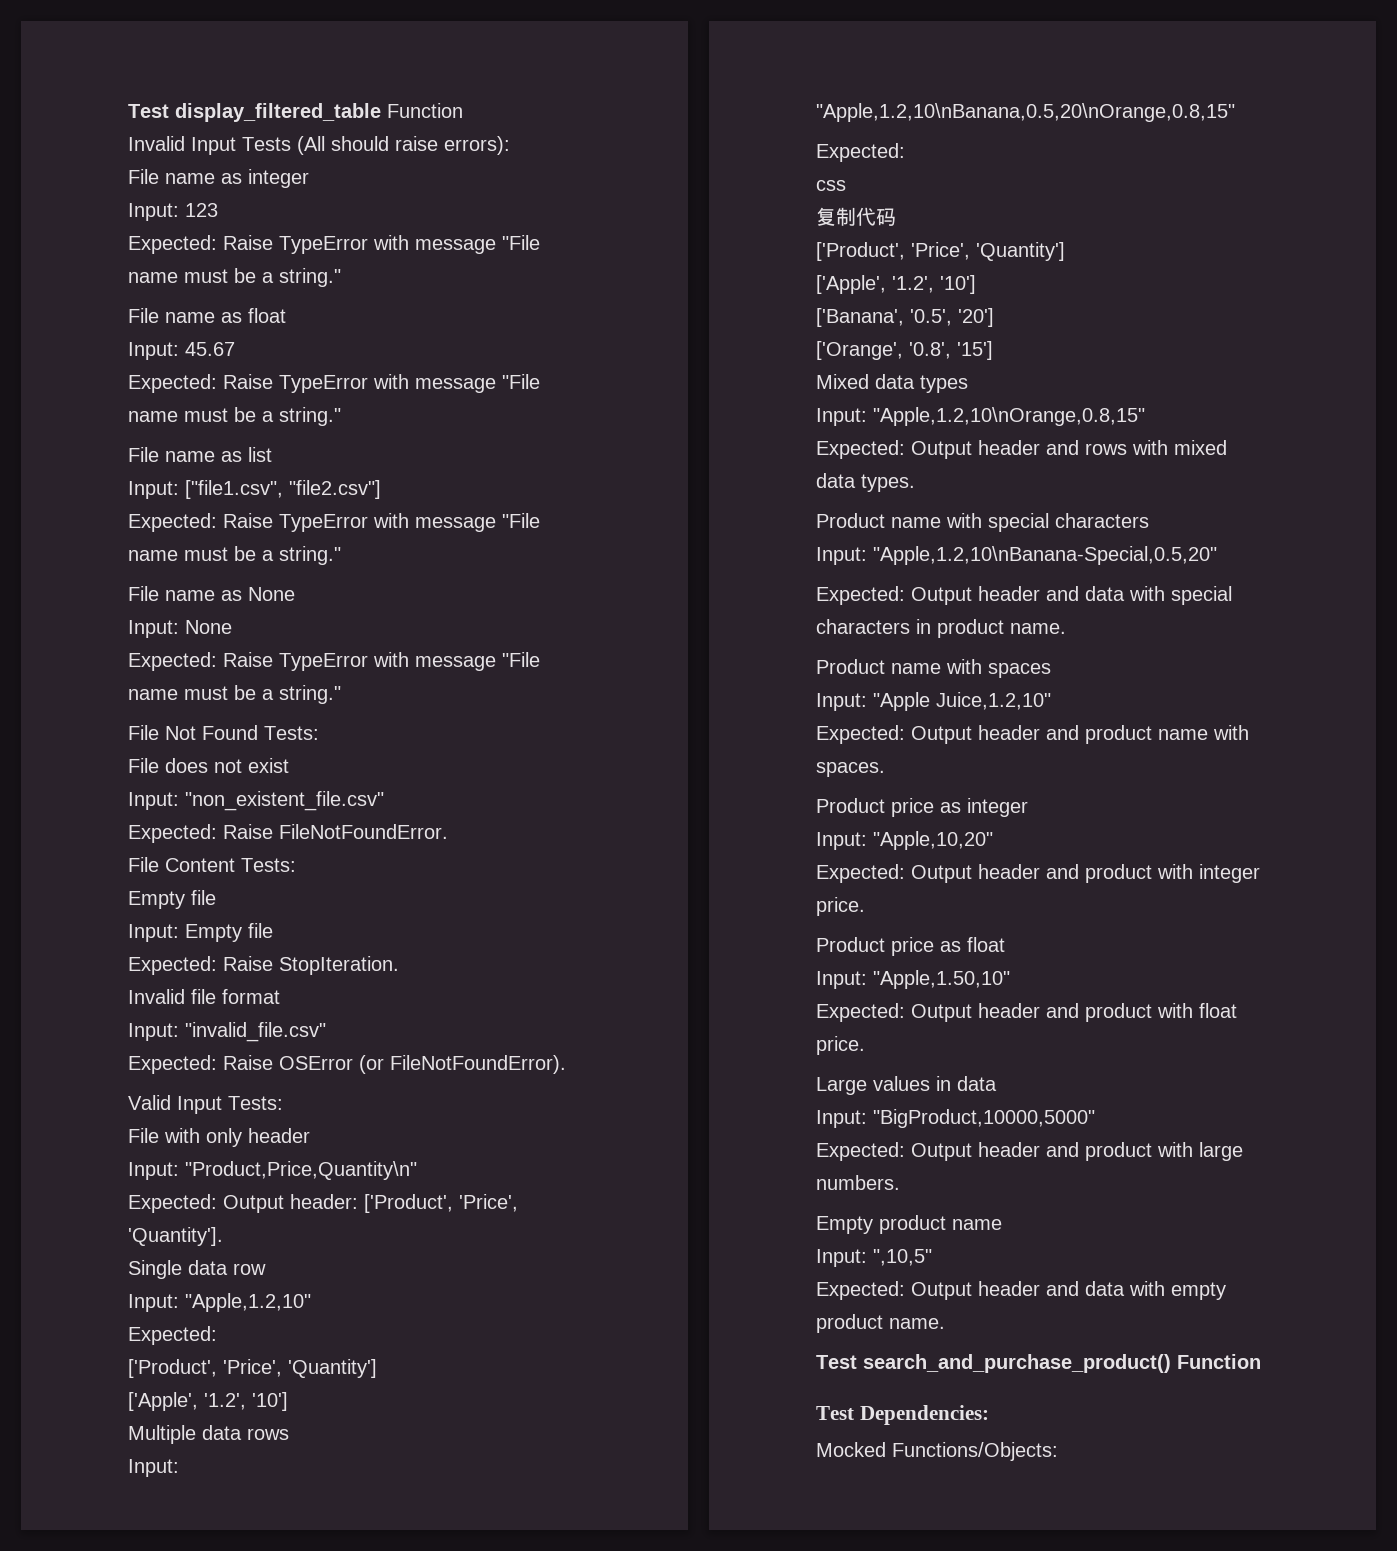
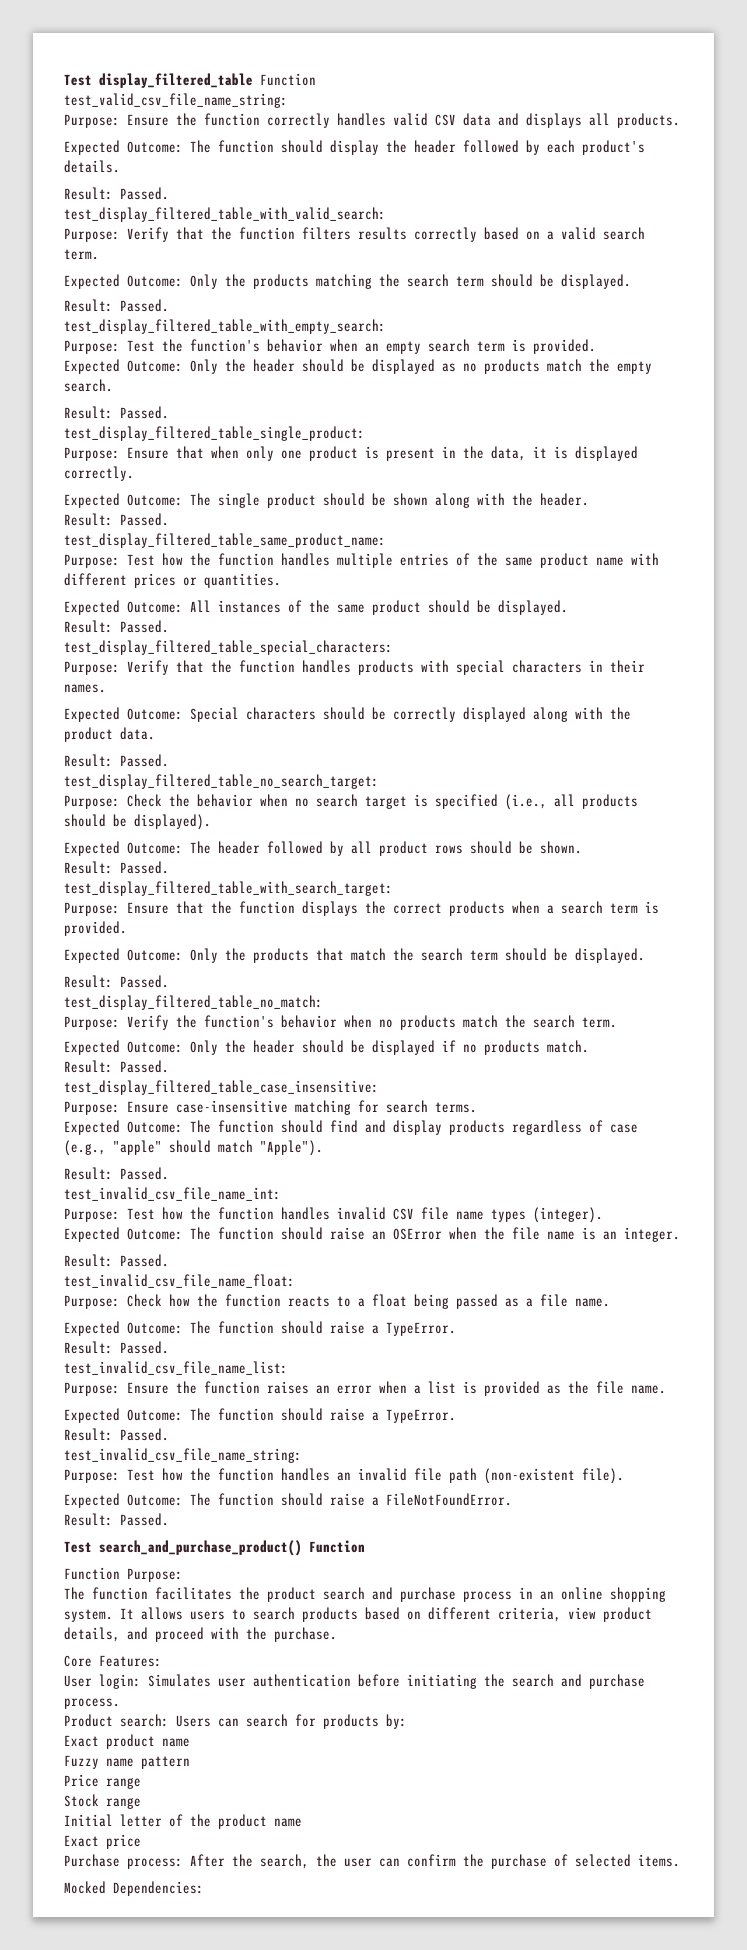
- Invalid Input Tests (All should raise errors):
- File name as integer
- Input: 123
- Expected: Raise TypeError with message "File name must be a string."
- File name as float
- Input: 45.67
- Expected: Raise TypeError with message "File name must be a string."
- File name as list
- Input: ["file1.csv", "file2.csv"]
- Expected: Raise TypeError with message "File name must be a string."
- File name as None
- Input: None
- Expected: Raise TypeError with message "File name must be a string."
- File Not Found Tests:
- File does not exist
- Input: "non_existent_file.csv"
- Expected: Raise FileNotFoundError.
- File Content Tests:
- Empty file
- Input: Empty file
- Expected: Raise StopIteration.
- Invalid file format
- Input: "invalid_file.csv"
- Expected: Raise OSError (or FileNotFoundError).
- Valid Input Tests:
- File with only header
- Input: "Product,Price,Quantity\n"
- Expected: Output header: ['Product', 'Price', 'Quantity'].
- Single data row
- Input: "Apple,1.2,10"
- Expected:
- ['Product', 'Price', 'Quantity']
- ['Apple', '1.2', '10']
- Multiple data rows
- Input: "Apple,1.2,10\nBanana,0.5,20\nOrange,0.8,15"
- Expected:
- css
- 复制代码
- ['Product', 'Price', 'Quantity']
- ['Apple', '1.2', '10']
- ['Banana', '0.5', '20']
- ['Orange', '0.8', '15']
- Mixed data types
- Input: "Apple,1.2,10\nOrange,0.8,15"
- Expected: Output header and rows with mixed data types.
- Product name with special characters
- Input: "Apple,1.2,10\nBanana-Special,0.5,20"
- Expected: Output header and data with special characters in product name.
- Product name with spaces
- Input: "Apple Juice,1.2,10"
- Expected: Output header and product name with spaces.
- Product price as integer
- Input: "Apple,10,20"
- Expected: Output header and product with integer price.
- Product price as float
- Input: "Apple,1.50,10"
- Expected: Output header and product with float price.
- Large values in data
- Input: "BigProduct,10000,5000"
- Expected: Output header and product with large numbers.
- Empty product name
- Input: ",10,5"
- Expected: Output header and data with empty product name.
+ test_valid_csv_file_name_string:
+ Purpose: Ensure the function correctly handles valid CSV data and displays all products.
+ Expected Outcome: The function should display the header followed by each product's details.
+ Result: Passed.
+ test_display_filtered_table_with_valid_search:
+ Purpose: Verify that the function filters results correctly based on a valid search term.
+ Expected Outcome: Only the products matching the search term should be displayed.
+ Result: Passed.
+ test_display_filtered_table_with_empty_search:
+ Purpose: Test the function's behavior when an empty search term is provided.
+ Expected Outcome: Only the header should be displayed as no products match the empty search.
+ Result: Passed.
+ test_display_filtered_table_single_product:
+ Purpose: Ensure that when only one product is present in the data, it is displayed correctly.
+ Expected Outcome: The single product should be shown along with the header.
+ Result: Passed.
+ test_display_filtered_table_same_product_name:
+ Purpose: Test how the function handles multiple entries of the same product name with different prices or quantities.
+ Expected Outcome: All instances of the same product should be displayed.
+ Result: Passed.
+ test_display_filtered_table_special_characters:
+ Purpose: Verify that the function handles products with special characters in their names.
+ Expected Outcome: Special characters should be correctly displayed along with the product data.
+ Result: Passed.
+ test_display_filtered_table_no_search_target:
+ Purpose: Check the behavior when no search target is specified (i.e., all products should be displayed).
+ Expected Outcome: The header followed by all product rows should be shown.
+ Result: Passed.
+ test_display_filtered_table_with_search_target:
+ Purpose: Ensure that the function displays the correct products when a search term is provided.
+ Expected Outcome: Only the products that match the search term should be displayed.
+ Result: Passed.
+ test_display_filtered_table_no_match:
+ Purpose: Verify the function's behavior when no products match the search term.
+ Expected Outcome: Only the header should be displayed if no products match.
+ Result: Passed.
+ test_display_filtered_table_case_insensitive:
+ Purpose: Ensure case-insensitive matching for search terms.
+ Expected Outcome: The function should find and display products regardless of case (e.g., "apple" should match "Apple").
+ Result: Passed.
+ test_invalid_csv_file_name_int:
+ Purpose: Test how the function handles invalid CSV file name types (integer).
+ Expected Outcome: The function should raise an OSError when the file name is an integer.
+ Result: Passed.
+ test_invalid_csv_file_name_float:
+ Purpose: Check how the function reacts to a float being passed as a file name.
+ Expected Outcome: The function should raise a TypeError.
+ Result: Passed.
+ test_invalid_csv_file_name_list:
+ Purpose: Ensure the function raises an error when a list is provided as the file name.
+ Expected Outcome: The function should raise a TypeError.
+ Result: Passed.
+ test_invalid_csv_file_name_string:
+ Purpose: Test how the function handles an invalid file path (non-existent file).
+ Expected Outcome: The function should raise a FileNotFoundError.
+ Result: Passed.
  Test search_and_purchase_product() Function
- Test Dependencies:
+ Function Purpose:
+ The function facilitates the product search and purchase process in an online shopping system. It allows users to search products based on different criteria, view product details, and proceed with the purchase.
+ Core Features:
+ User login: Simulates user authentication before initiating the search and purchase process.
+ Product search: Users can search for products by:
+ Exact product name
+ Fuzzy name pattern
+ Price range
+ Stock range
+ Initial letter of the product name
+ Exact price
+ Purchase process: After the search, the user can confirm the purchase of selected items.
- Mocked Functions/Objects:
+ Mocked Dependencies:

